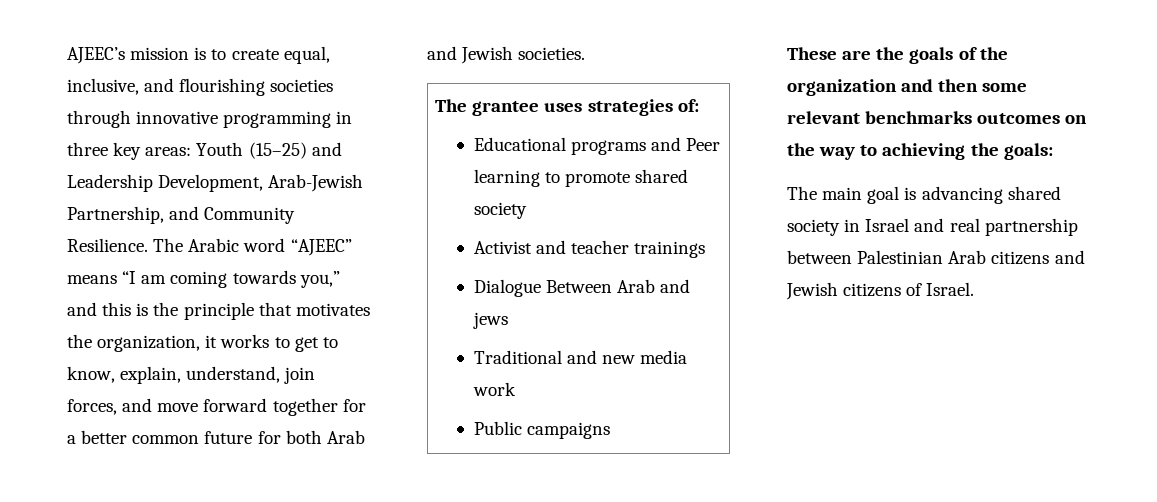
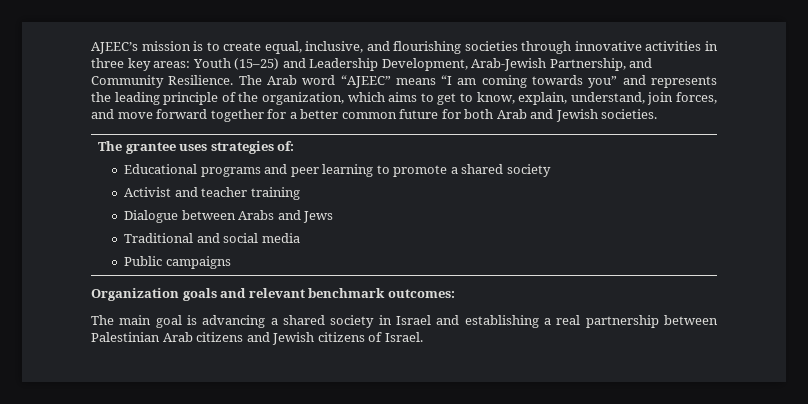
- AJEEC’s mission is to create equal, inclusive, and flourishing societies through innovative programming in three key areas: Youth (15–25) and Leadership Development, Arab-Jewish Partnership, and Community Resilience.
+ AJEEC’s mission is to create equal, inclusive, and flourishing societies through innovative activities in three key areas: Youth (15–25) and Leadership Development, Arab-Jewish Partnership, and Community Resilience.
- The Arabic word “AJEEC” means “I am coming towards you,” and this is the principle that motivates the organization, it works to get to know, explain, understand, join forces, and move forward together for a better common future for both Arab and Jewish societies.
+ The Arab word “AJEEC” means “I am coming towards you” and represents the leading principle of the organization, which aims to get to know, explain, understand, join forces, and move forward together for a better common future for both Arab and Jewish societies.
  The grantee uses strategies of:
- Educational programs and Peer learning to promote shared society
- Activist and teacher trainings
- Dialogue Between Arab and jews
- Traditional and new media work
+ Educational programs and peer learning to promote a shared society
+ Activist and teacher training
+ Dialogue between Arabs and Jews
+ Traditional and social media
- These are the goals of the organization and then some relevant benchmarks outcomes on the way to achieving the goals:
+ Organization goals and relevant benchmark outcomes:
- The main goal is advancing shared society in Israel and real partnership between Palestinian Arab citizens and Jewish citizens of Israel.
+ The main goal is advancing a shared society in Israel and establishing a real partnership between Palestinian Arab citizens and Jewish citizens of Israel.

